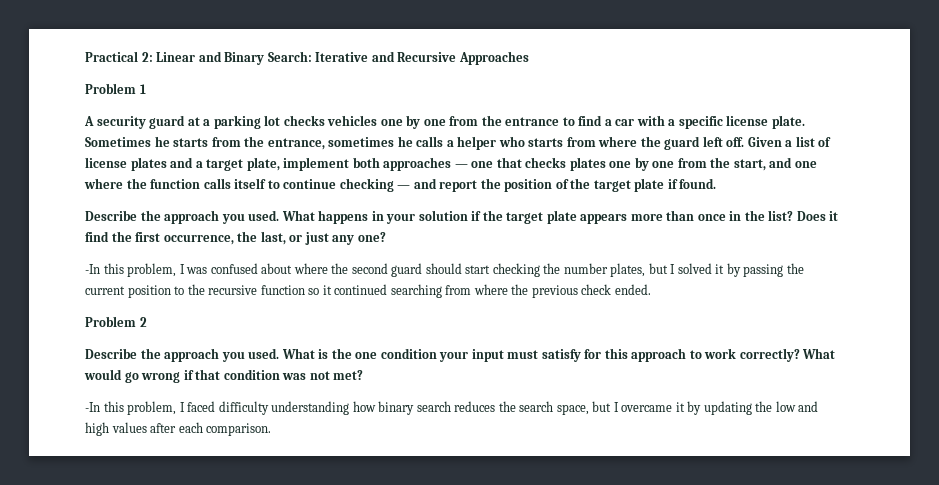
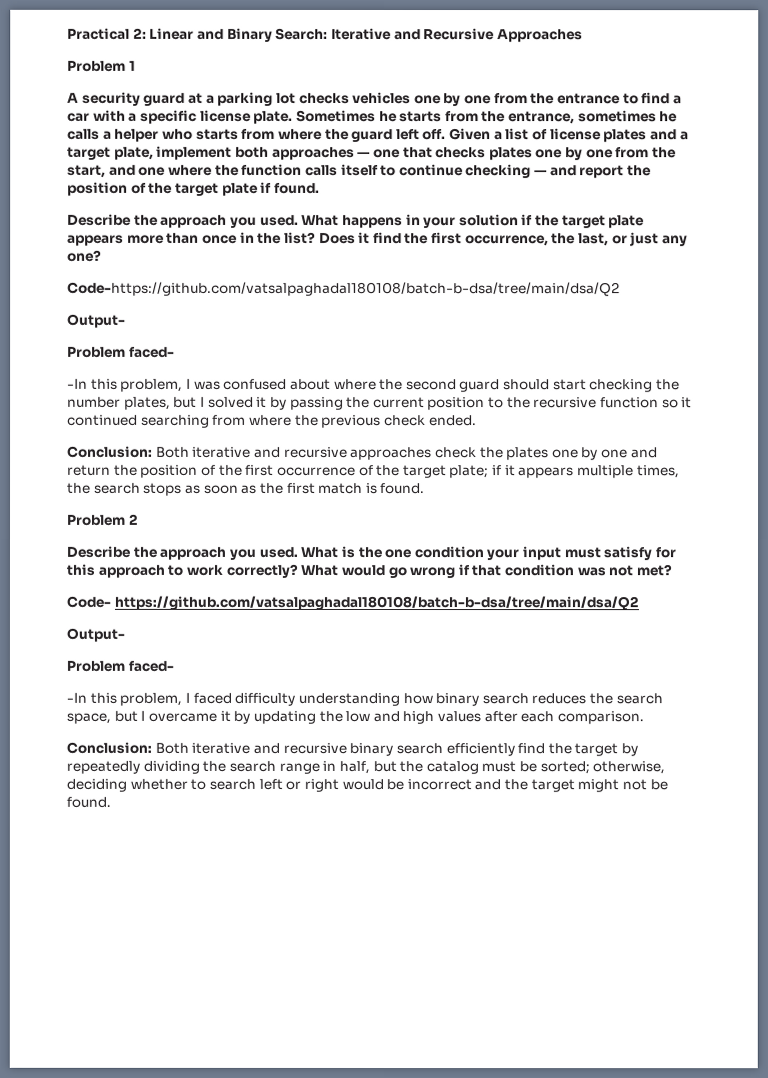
+ Code-https://github.com/vatsalpaghadal180108/batch-b-dsa/tree/main/dsa/Q2
+ Output-
+ Problem faced-
+ Conclusion: Both iterative and recursive approaches check the plates one by one and return the position of the first occurrence of the target plate; if it appears multiple times, the search stops as soon as the first match is found.
+ Code- https://github.com/vatsalpaghadal180108/batch-b-dsa/tree/main/dsa/Q2
+ Output-
+ Problem faced-
+ Conclusion: Both iterative and recursive binary search efficiently find the target by repeatedly dividing the search range in half, but the catalog must be sorted; otherwise, deciding whether to search left or right would be incorrect and the target might not be found.

